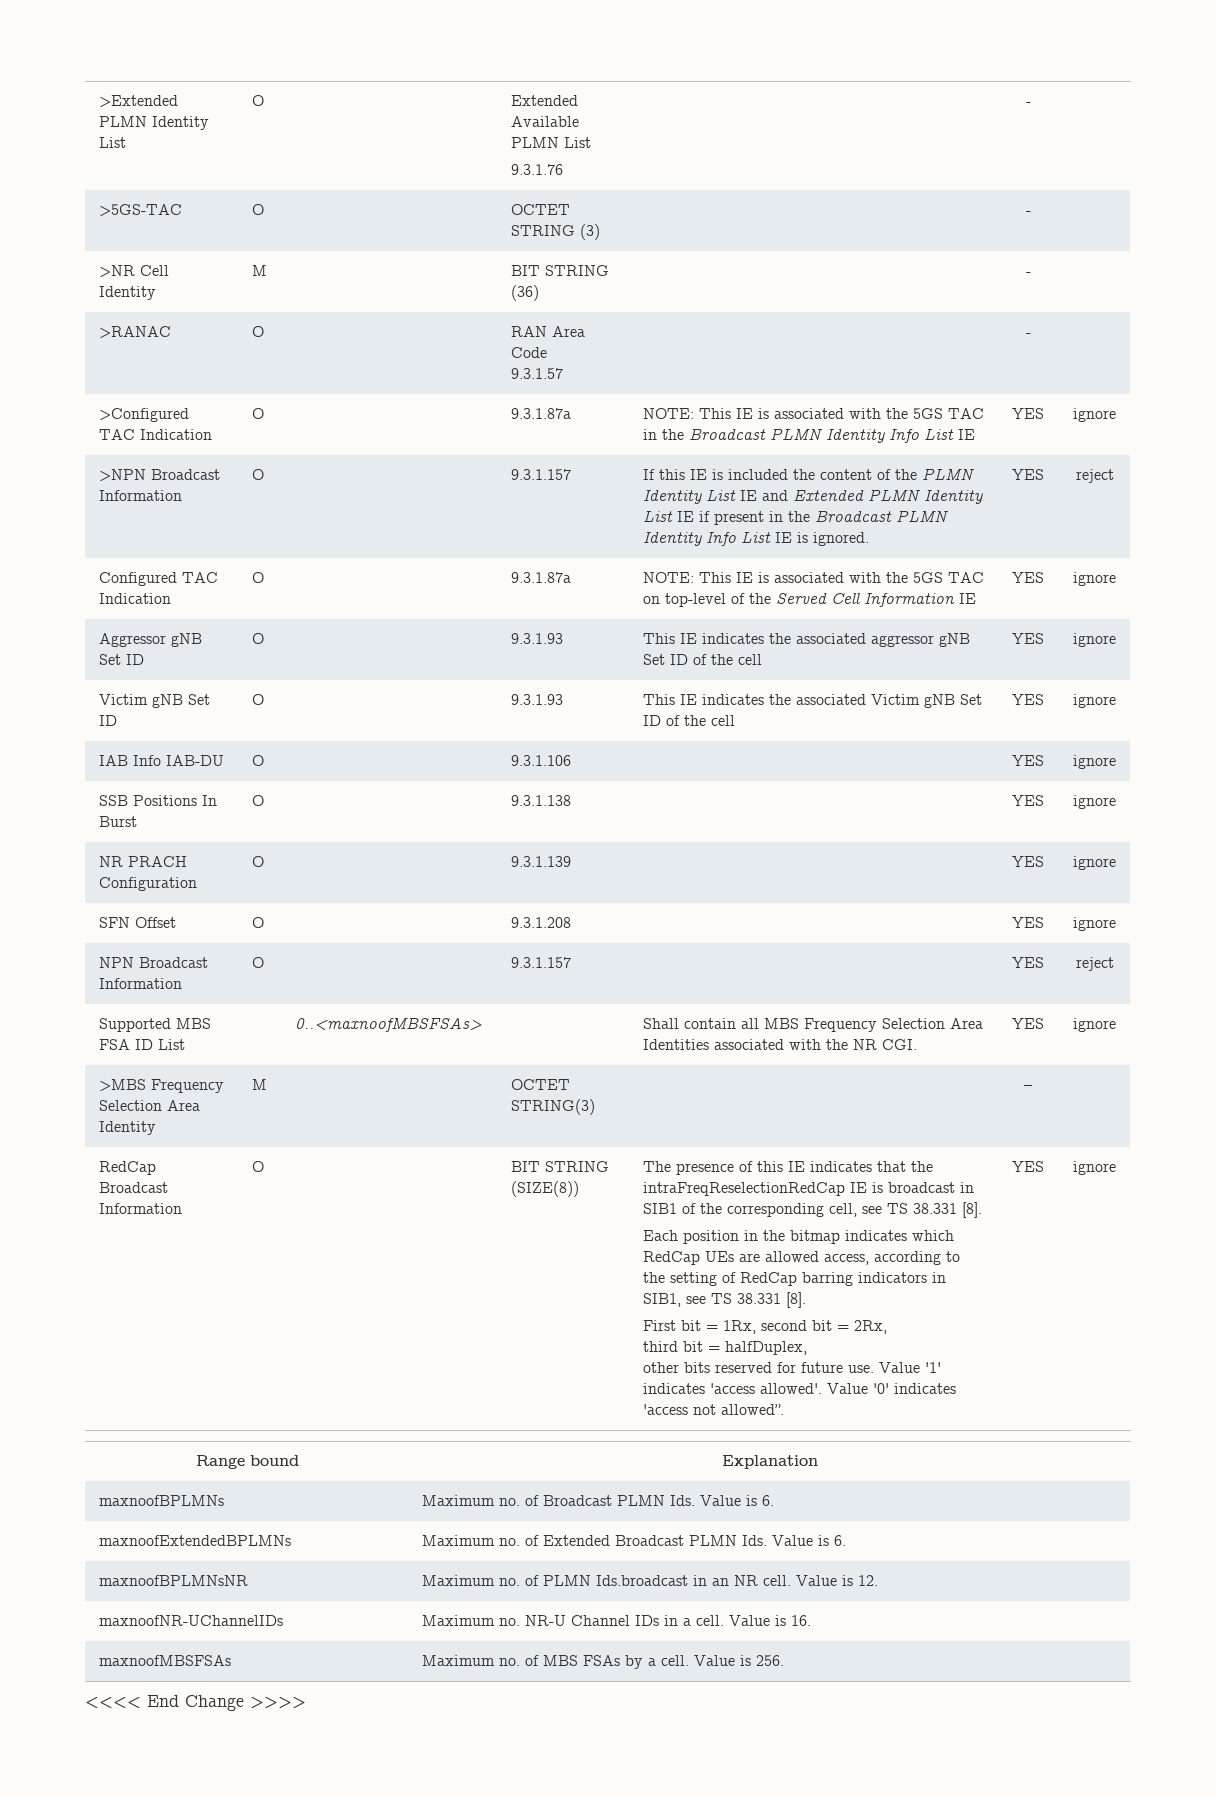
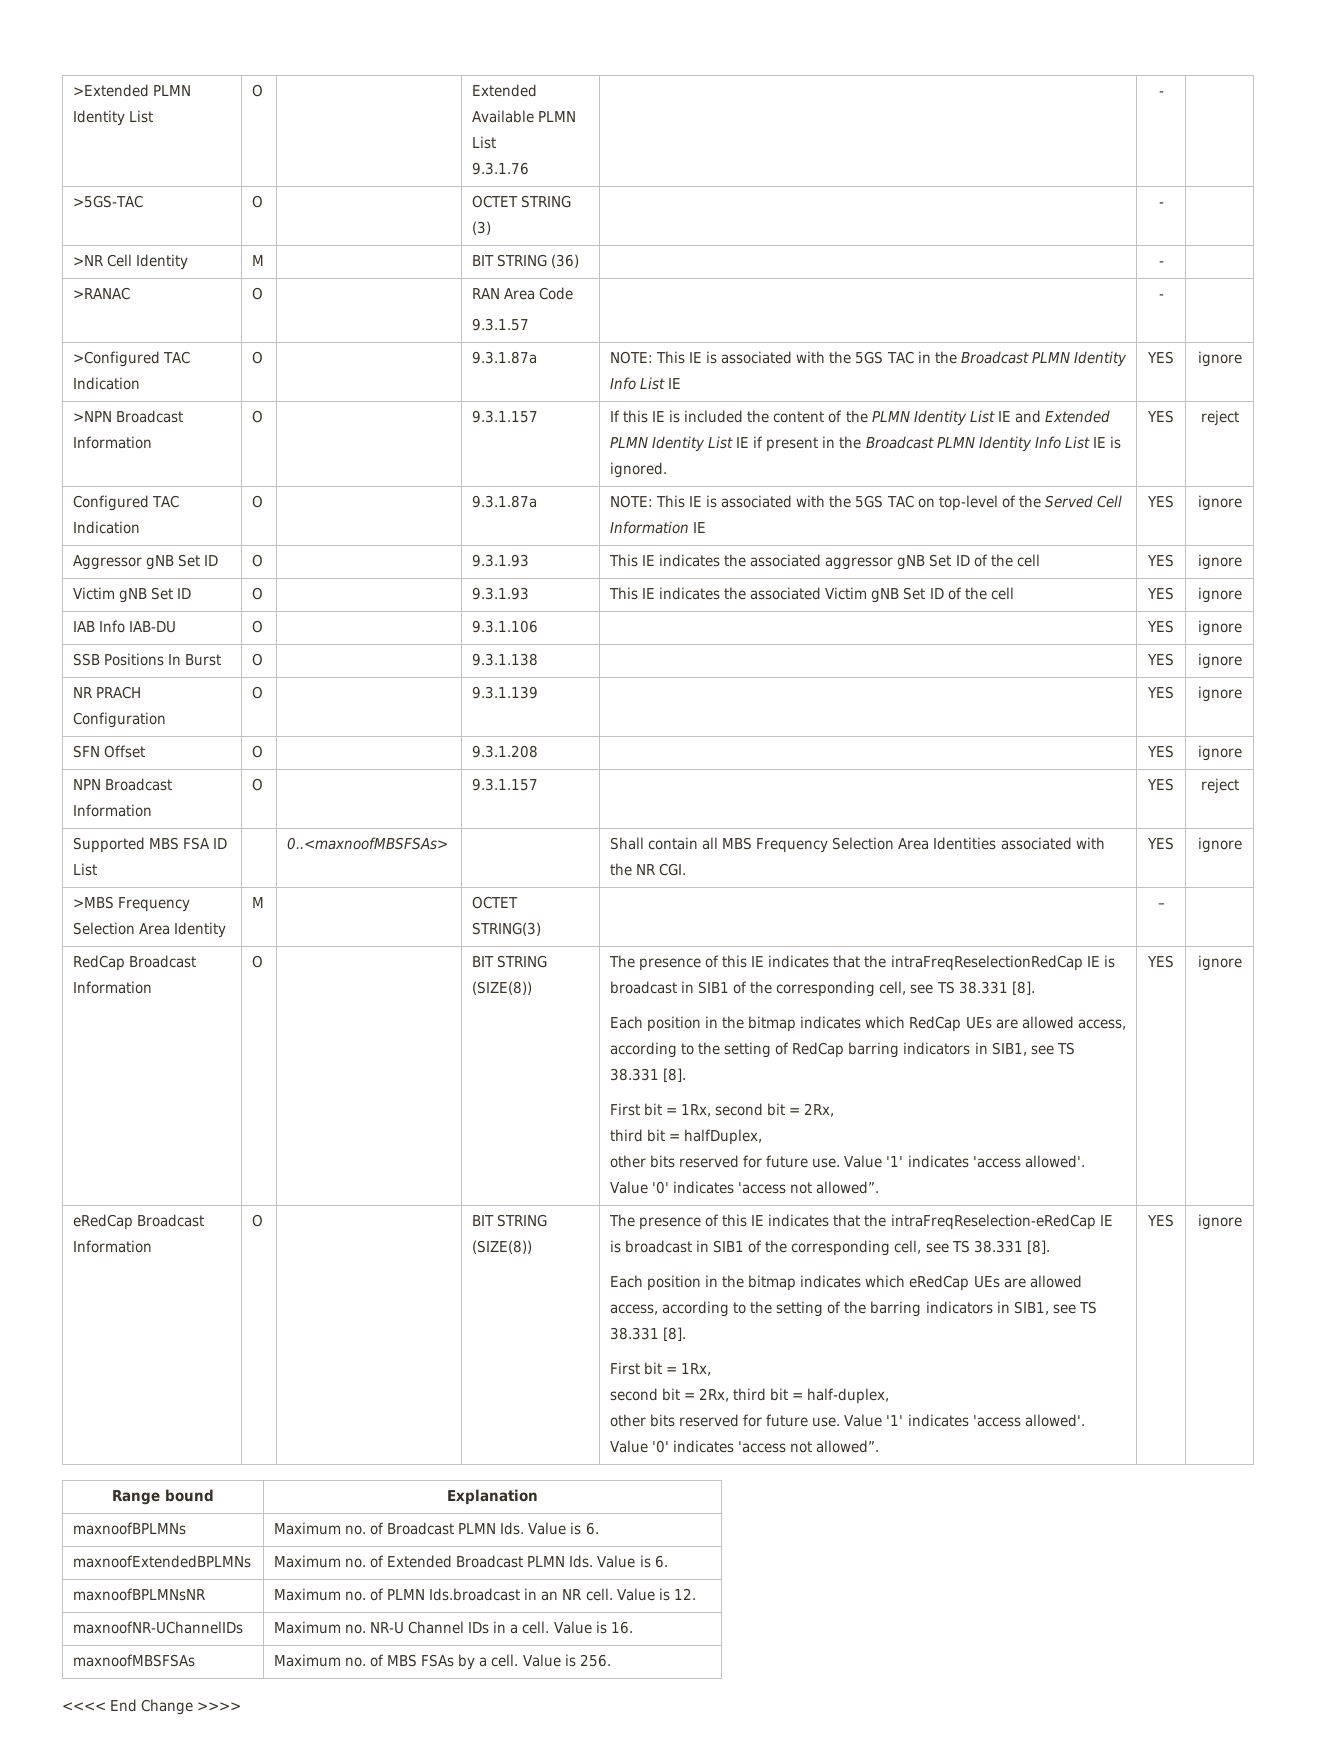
+ eRedCap Broadcast Information | O | | BIT STRING (SIZE(8)) | The presence of this IE indicates that the intraFreqReselection-eRedCap IE is broadcast in SIB1 of the corresponding cell, see TS 38.331 [8].
+ Each position in the bitmap indicates which eRedCap UEs are allowed access, according to the setting of the barring indicators in SIB1, see TS 38.331 [8].
+ First bit = 1Rx,
+ second bit = 2Rx, third bit = half-duplex,
+ other bits reserved for future use. Value '1' indicates 'access allowed'. Value '0' indicates 'access not allowed”. | YES | ignore

